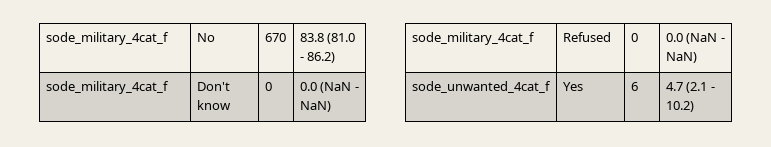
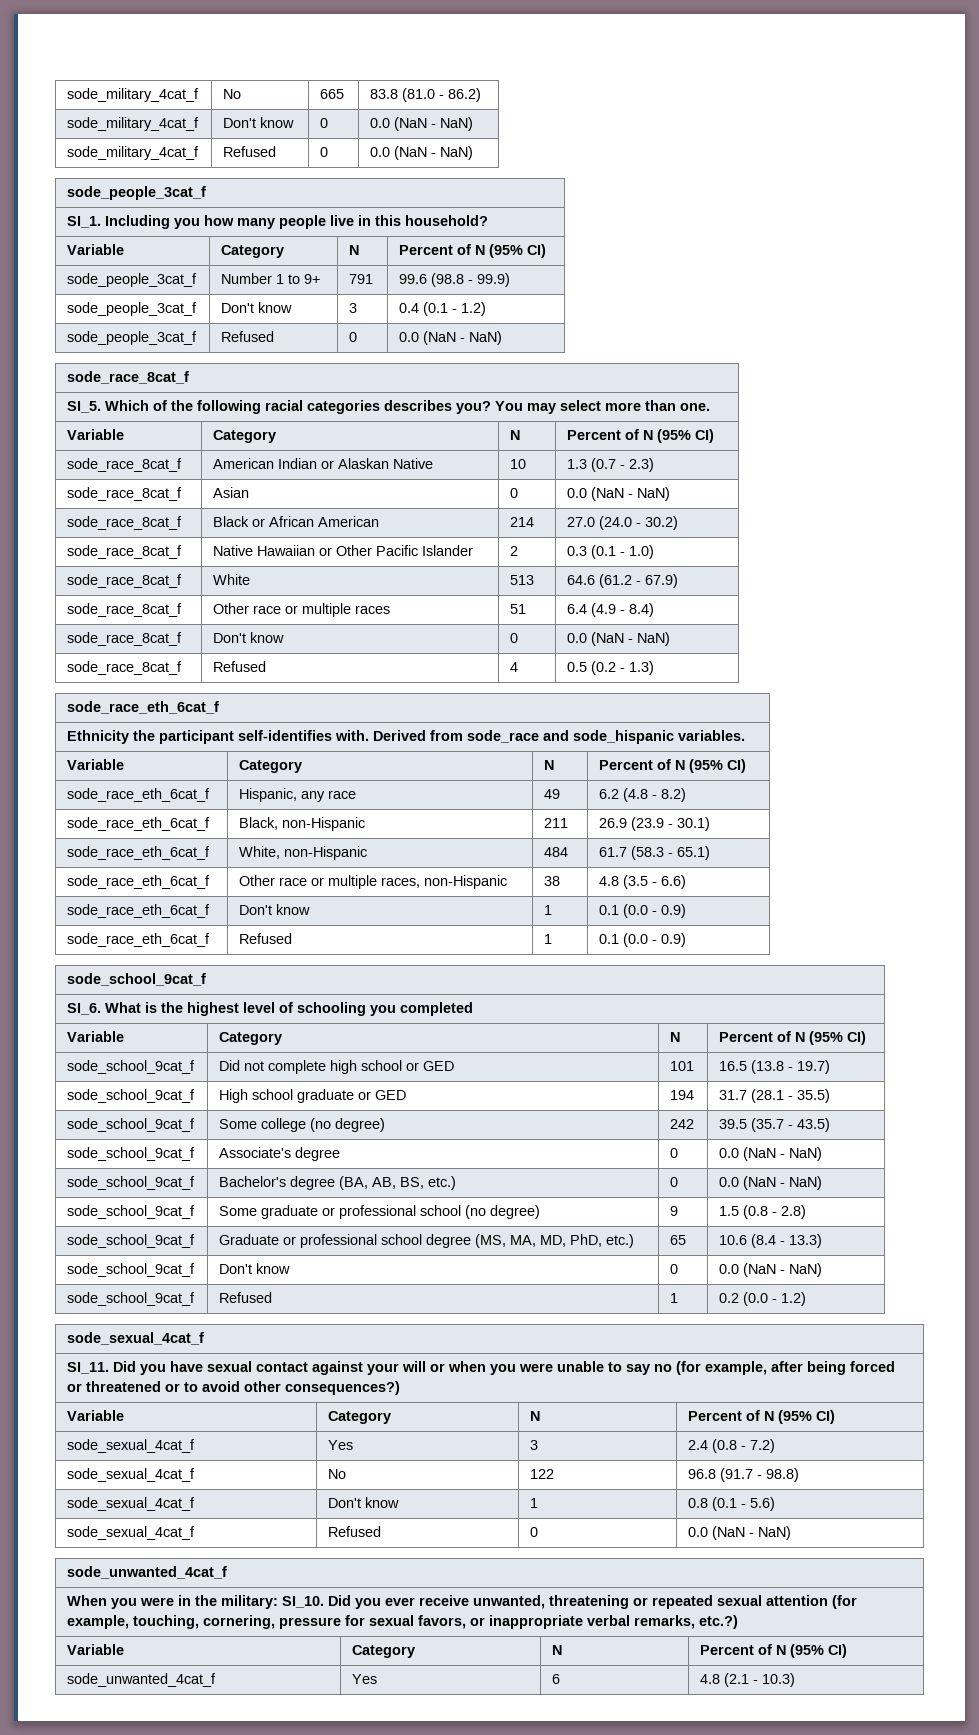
- sode_military_4cat_f | No | 670 | 83.8 (81.0 - 86.2)
+ sode_military_4cat_f | No | 665 | 83.8 (81.0 - 86.2)
  sode_military_4cat_f | Refused | 0 | 0.0 (NaN - NaN)
+ sode_people_3cat_f
+ SI_1. Including you how many people live in this household?
+ Variable | Category | N | Percent of N (95% CI)
+ sode_people_3cat_f | Number 1 to 9+ | 791 | 99.6 (98.8 - 99.9)
+ sode_people_3cat_f | Don't know | 3 | 0.4 (0.1 - 1.2)
+ sode_people_3cat_f | Refused | 0 | 0.0 (NaN - NaN)
+ sode_race_8cat_f
+ SI_5. Which of the following racial categories describes you? You may select more than one.
+ Variable | Category | N | Percent of N (95% CI)
+ sode_race_8cat_f | American Indian or Alaskan Native | 10 | 1.3 (0.7 - 2.3)
+ sode_race_8cat_f | Asian | 0 | 0.0 (NaN - NaN)
+ sode_race_8cat_f | Black or African American | 214 | 27.0 (24.0 - 30.2)
+ sode_race_8cat_f | Native Hawaiian or Other Pacific Islander | 2 | 0.3 (0.1 - 1.0)
+ sode_race_8cat_f | White | 513 | 64.6 (61.2 - 67.9)
+ sode_race_8cat_f | Other race or multiple races | 51 | 6.4 (4.9 - 8.4)
+ sode_race_8cat_f | Don't know | 0 | 0.0 (NaN - NaN)
+ sode_race_8cat_f | Refused | 4 | 0.5 (0.2 - 1.3)
+ sode_race_eth_6cat_f
+ Ethnicity the participant self-identifies with. Derived from sode_race and sode_hispanic variables.
+ Variable | Category | N | Percent of N (95% CI)
+ sode_race_eth_6cat_f | Hispanic, any race | 49 | 6.2 (4.8 - 8.2)
+ sode_race_eth_6cat_f | Black, non-Hispanic | 211 | 26.9 (23.9 - 30.1)
+ sode_race_eth_6cat_f | White, non-Hispanic | 484 | 61.7 (58.3 - 65.1)
+ sode_race_eth_6cat_f | Other race or multiple races, non-Hispanic | 38 | 4.8 (3.5 - 6.6)
+ sode_race_eth_6cat_f | Don't know | 1 | 0.1 (0.0 - 0.9)
+ sode_race_eth_6cat_f | Refused | 1 | 0.1 (0.0 - 0.9)
+ sode_school_9cat_f
+ SI_6. What is the highest level of schooling you completed
+ Variable | Category | N | Percent of N (95% CI)
+ sode_school_9cat_f | Did not complete high school or GED | 101 | 16.5 (13.8 - 19.7)
+ sode_school_9cat_f | High school graduate or GED | 194 | 31.7 (28.1 - 35.5)
+ sode_school_9cat_f | Some college (no degree) | 242 | 39.5 (35.7 - 43.5)
+ sode_school_9cat_f | Associate's degree | 0 | 0.0 (NaN - NaN)
+ sode_school_9cat_f | Bachelor's degree (BA, AB, BS, etc.) | 0 | 0.0 (NaN - NaN)
+ sode_school_9cat_f | Some graduate or professional school (no degree) | 9 | 1.5 (0.8 - 2.8)
+ sode_school_9cat_f | Graduate or professional school degree (MS, MA, MD, PhD, etc.) | 65 | 10.6 (8.4 - 13.3)
+ sode_school_9cat_f | Don't know | 0 | 0.0 (NaN - NaN)
+ sode_school_9cat_f | Refused | 1 | 0.2 (0.0 - 1.2)
+ sode_sexual_4cat_f
+ SI_11. Did you have sexual contact against your will or when you were unable to say no (for example, after being forced or threatened or to avoid other consequences?)
+ Variable | Category | N | Percent of N (95% CI)
+ sode_sexual_4cat_f | Yes | 3 | 2.4 (0.8 - 7.2)
+ sode_sexual_4cat_f | No | 122 | 96.8 (91.7 - 98.8)
+ sode_sexual_4cat_f | Don't know | 1 | 0.8 (0.1 - 5.6)
+ sode_sexual_4cat_f | Refused | 0 | 0.0 (NaN - NaN)
+ sode_unwanted_4cat_f
+ When you were in the military: SI_10. Did you ever receive unwanted, threatening or repeated sexual attention (for example, touching, cornering, pressure for sexual favors, or inappropriate verbal remarks, etc.?)
+ Variable | Category | N | Percent of N (95% CI)
- sode_unwanted_4cat_f | Yes | 6 | 4.7 (2.1 - 10.2)
+ sode_unwanted_4cat_f | Yes | 6 | 4.8 (2.1 - 10.3)

